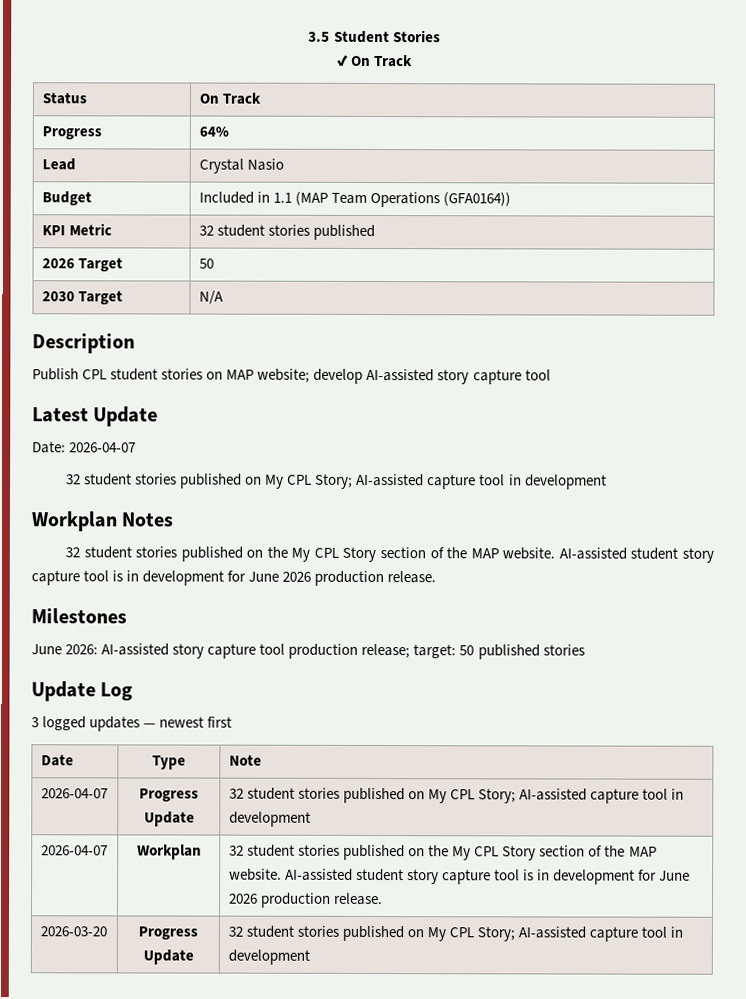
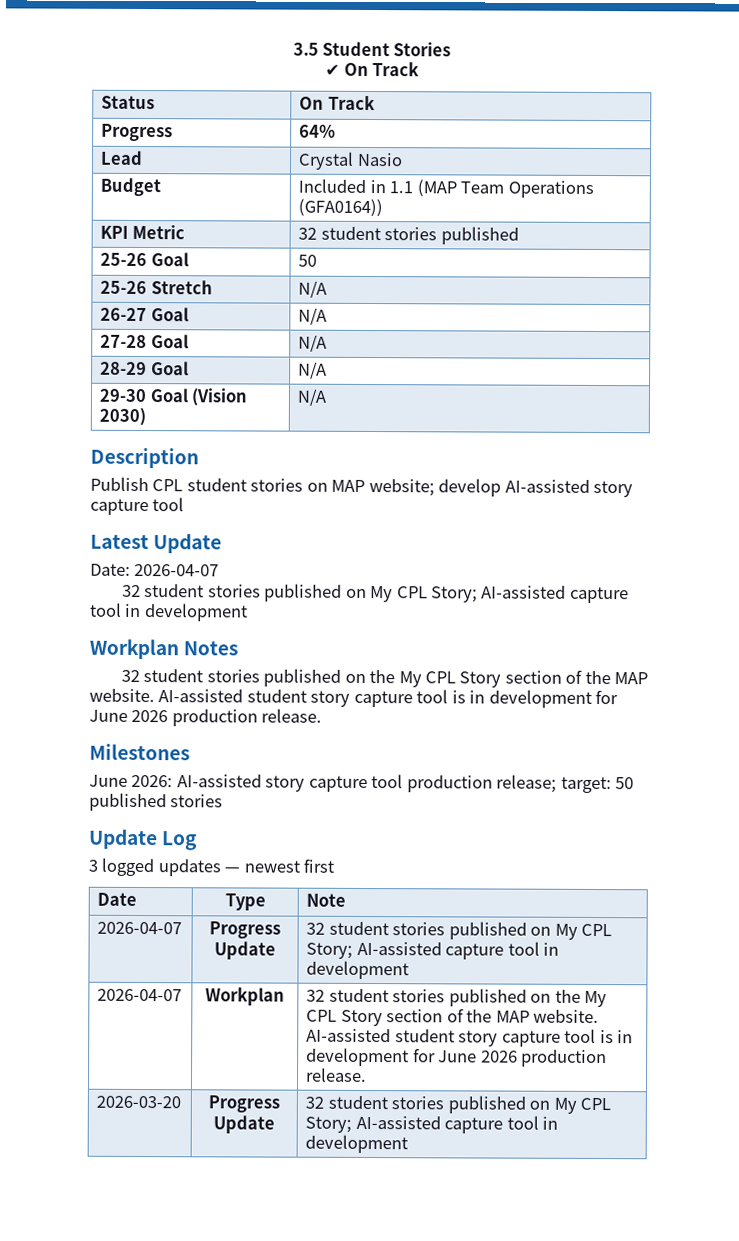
- 2026 Target | 50
+ 25-26 Goal | 50
- 2030 Target | N/A
+ 25-26 Stretch | N/A
+ 26-27 Goal | N/A
+ 27-28 Goal | N/A
+ 28-29 Goal | N/A
+ 29-30 Goal (Vision 2030) | N/A

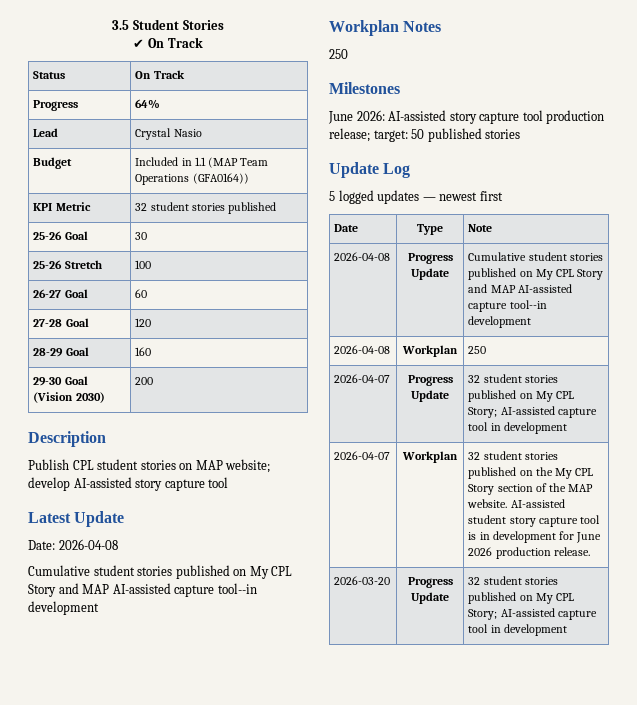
- 25-26 Goal | 50
+ 25-26 Goal | 30
- 25-26 Stretch | N/A
+ 25-26 Stretch | 100
- 26-27 Goal | N/A
+ 26-27 Goal | 60
- 27-28 Goal | N/A
+ 27-28 Goal | 120
- 28-29 Goal | N/A
+ 28-29 Goal | 160
- 29-30 Goal (Vision 2030) | N/A
+ 29-30 Goal (Vision 2030) | 200
- Date: 2026-04-07
- 32 student stories published on My CPL Story; AI-assisted capture tool in development
+ Date: 2026-04-08
+ Cumulative student stories published on My CPL Story and MAP AI-assisted capture tool--in development
  Workplan Notes
- 32 student stories published on the My CPL Story section of the MAP website. AI-assisted student story capture tool is in development for June 2026 production release.
+ 250
- 3 logged updates — newest first
+ 5 logged updates — newest first
+ 2026-04-08 | Progress Update | Cumulative student stories published on My CPL Story and MAP AI-assisted capture tool--in development
+ 2026-04-08 | Workplan | 250

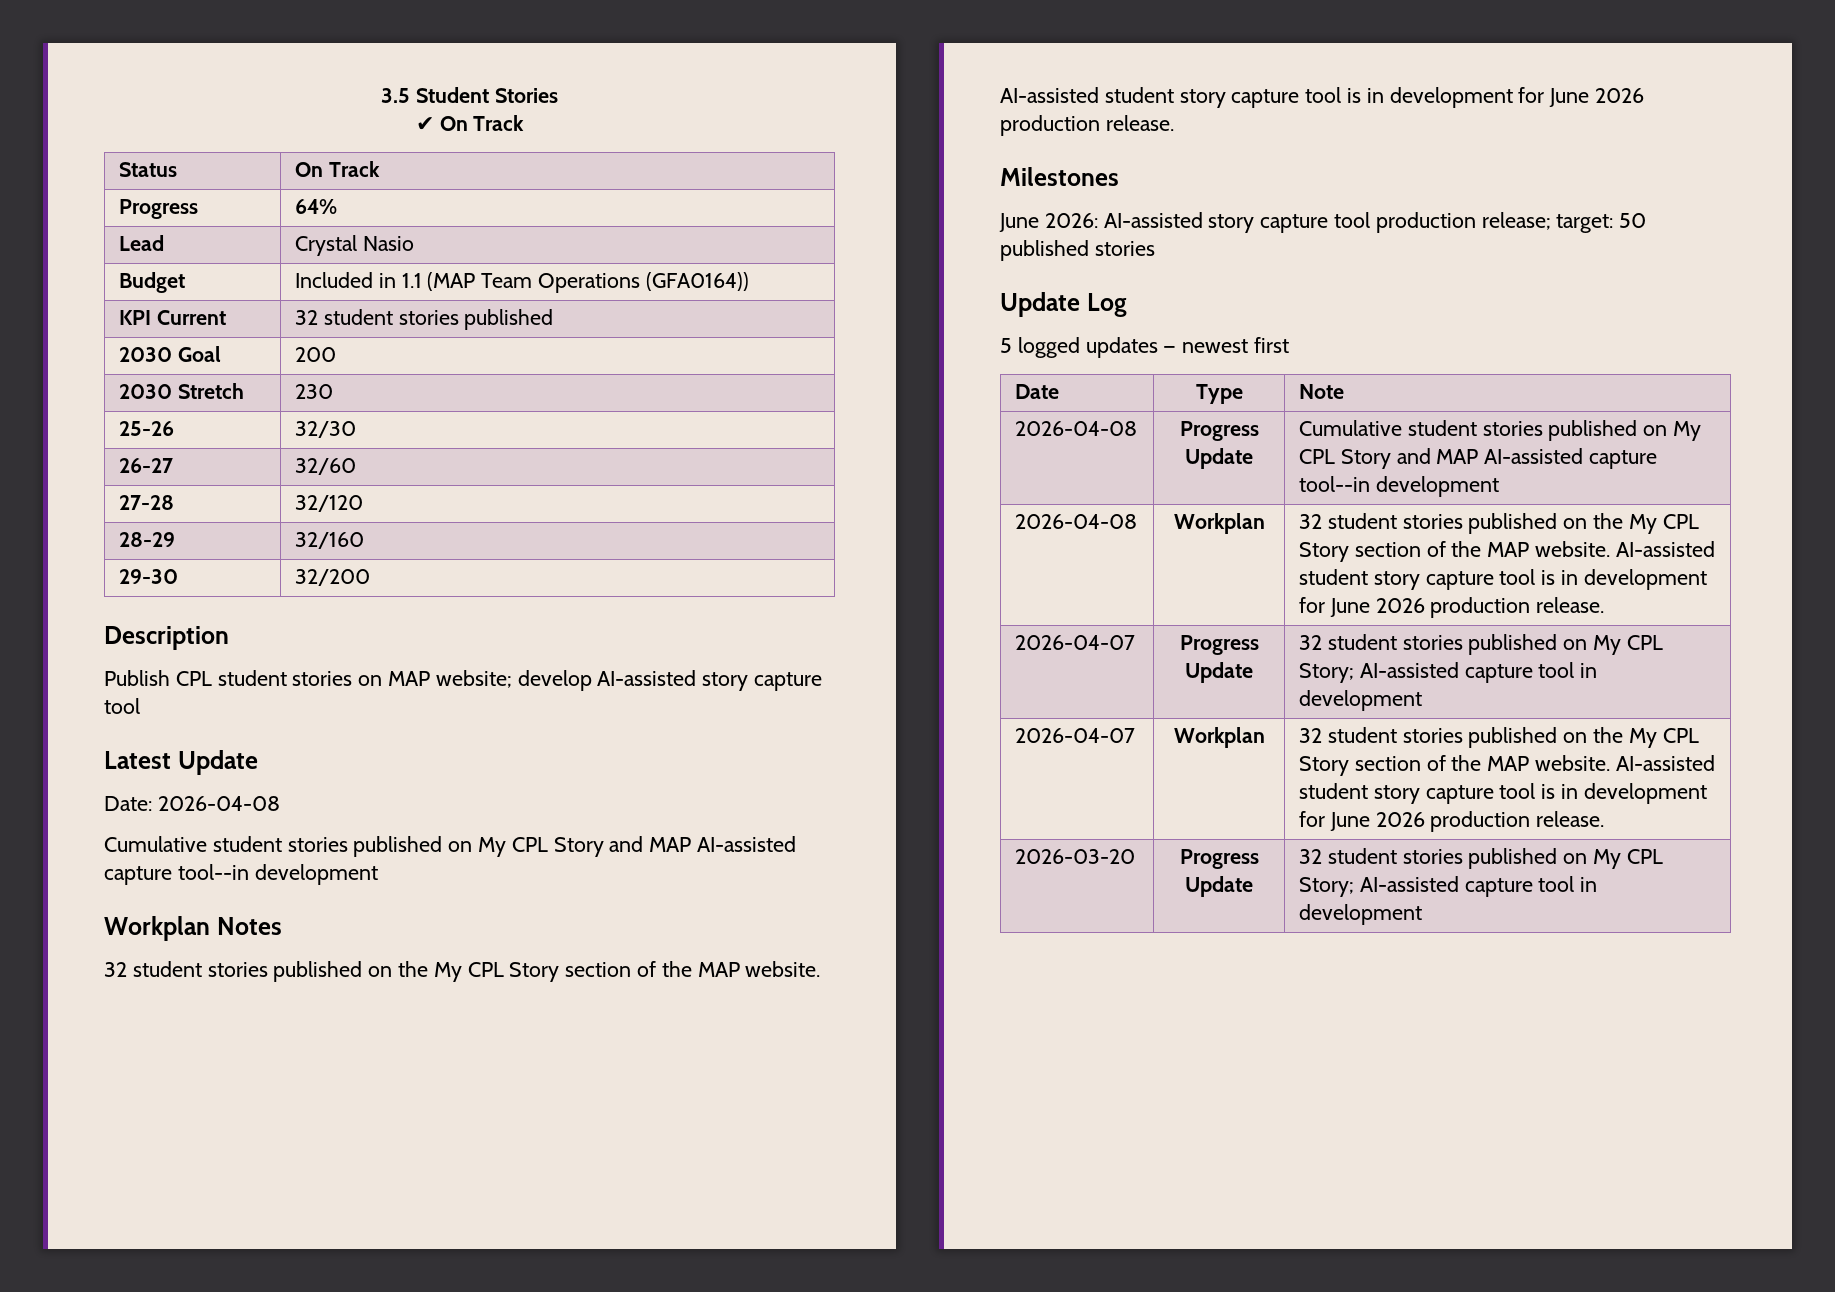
- KPI Metric | 32 student stories published
+ KPI Current | 32 student stories published
- 25-26 Goal | 30
- 25-26 Stretch | 100
+ 2030 Goal | 200
+ 2030 Stretch | 230
+ 25-26 | 32/30
- 26-27 Goal | 60
+ 26-27 | 32/60
- 27-28 Goal | 120
+ 27-28 | 32/120
- 28-29 Goal | 160
+ 28-29 | 32/160
- 29-30 Goal (Vision 2030) | 200
+ 29-30 | 32/200
  Workplan Notes
- 250
+ 32 student stories published on the My CPL Story section of the MAP website. AI-assisted student story capture tool is in development for June 2026 production release.
- 2026-04-08 | Workplan | 250
+ 2026-04-08 | Workplan | 32 student stories published on the My CPL Story section of the MAP website. AI-assisted student story capture tool is in development for June 2026 production release.

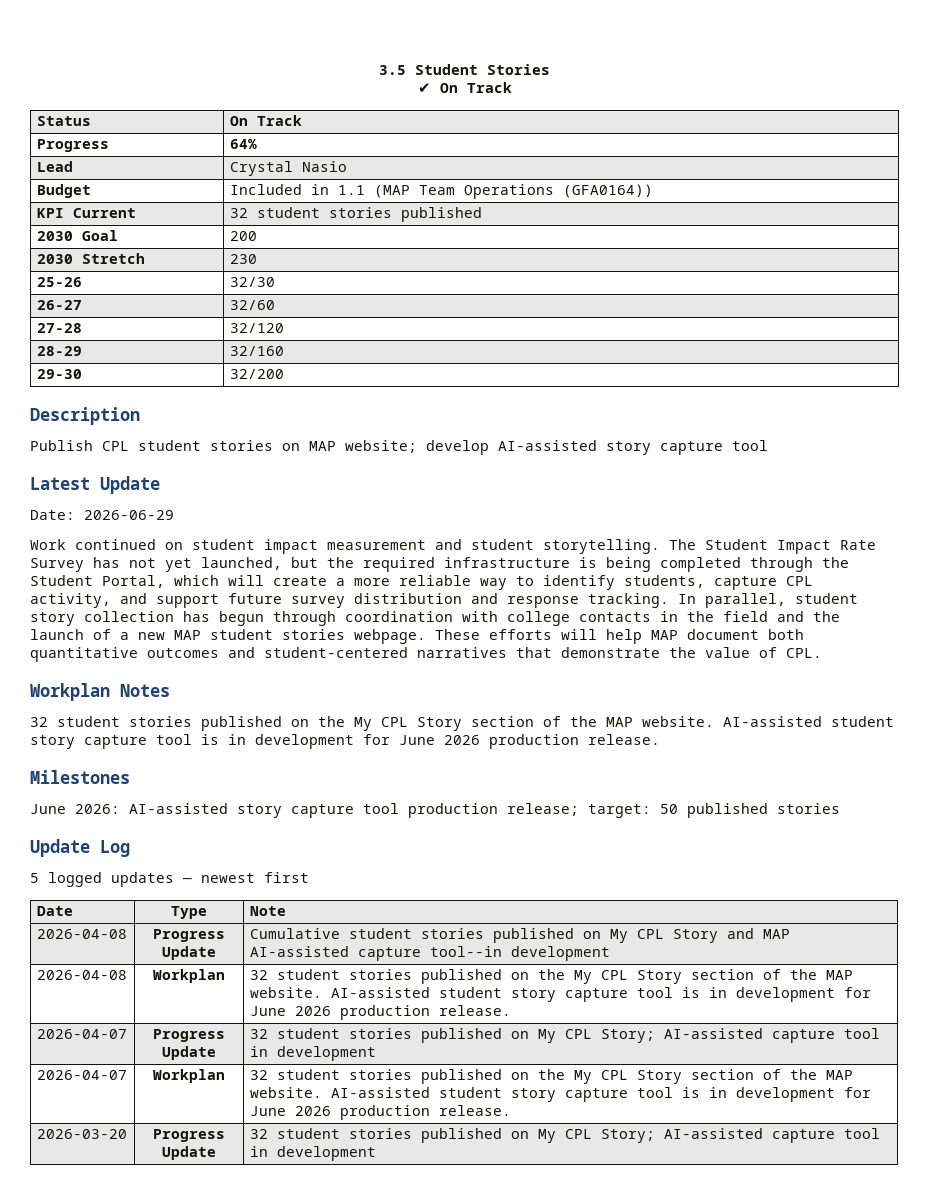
- Date: 2026-04-08
- Cumulative student stories published on My CPL Story and MAP AI-assisted capture tool--in development
+ Date: 2026-06-29
+ Work continued on student impact measurement and student storytelling. The Student Impact Rate Survey has not yet launched, but the required infrastructure is being completed through the Student Portal, which will create a more reliable way to identify students, capture CPL activity, and support future survey distribution and response tracking. In parallel, student story collection has begun through coordination with college contacts in the field and the launch of a new MAP student stories webpage. These efforts will help MAP document both quantitative outcomes and student-centered narratives that demonstrate the value of CPL.

